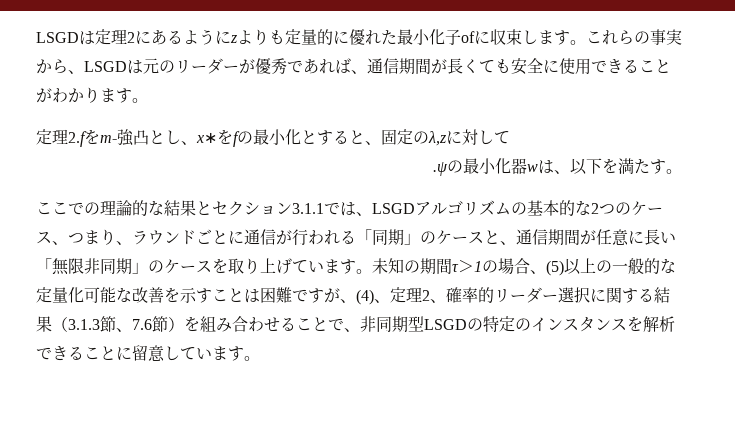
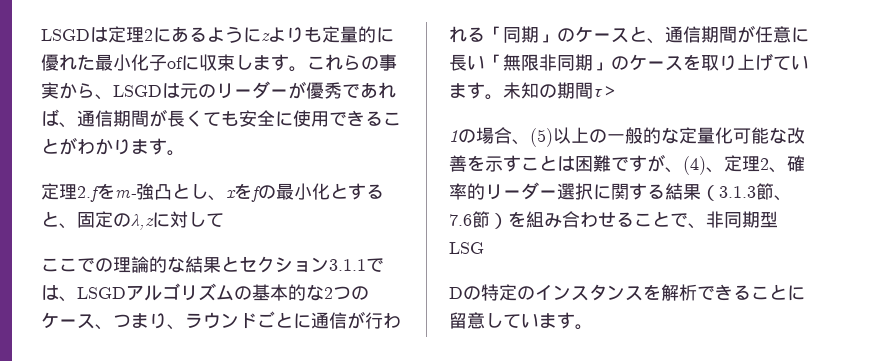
- 定理2.fをm-強凸とし、x∗をfの最小化とすると、固定のλ,zに対して
+ 定理2.fをm-強凸とし、xをfの最小化とすると、固定のλ,zに対して
- .ψの最小化器wは、以下を満たす。
- 未知の期間τ＞1の場合、(5)以上の一般的な定量化可能な改善を示すことは困難ですが、(4)、定理2、確率的リーダー選択に関する結果（3.1.3節、7.6節）を組み合わせることで、非同期型LSGDの特定のインスタンスを解析できることに留意しています。
+ 未知の期間τ＞
+ 1の場合、(5)以上の一般的な定量化可能な改善を示すことは困難ですが、(4)、定理2、確率的リーダー選択に関する結果（3.1.3節、7.6節）を組み合わせることで、非同期型LSG
+ Dの特定のインスタンスを解析できることに留意しています。

